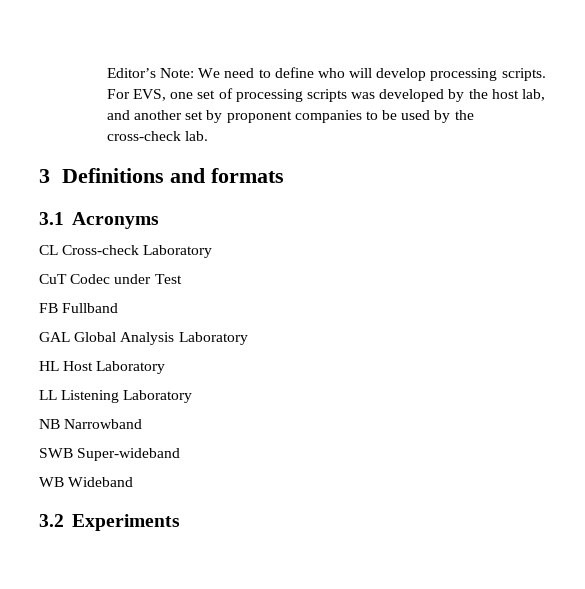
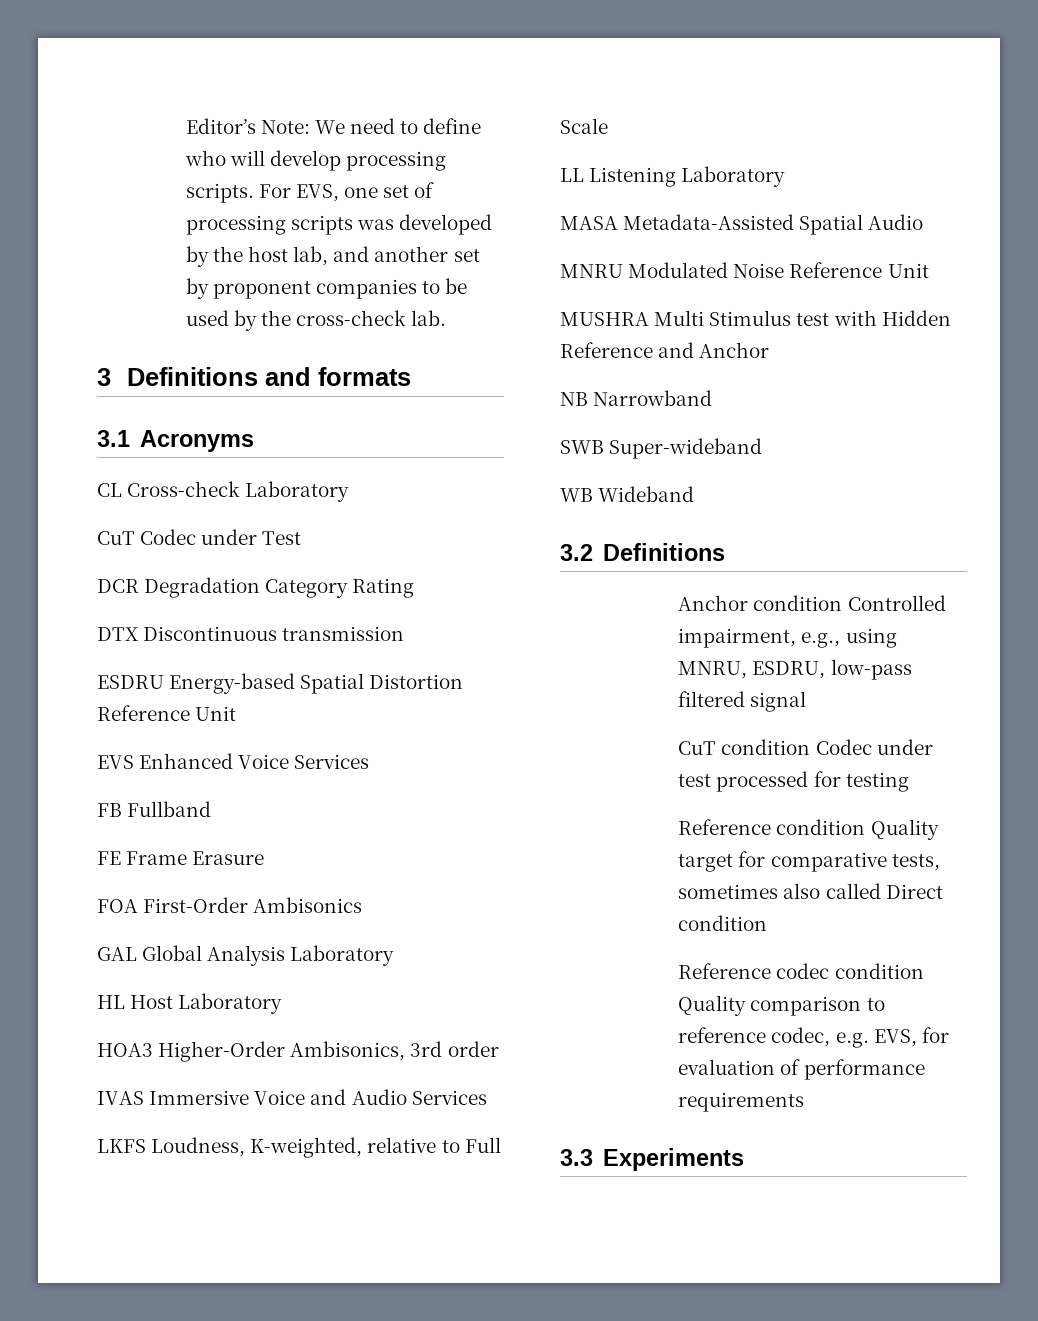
+ DCR Degradation Category Rating
+ DTX Discontinuous transmission
+ ESDRU Energy-based Spatial Distortion Reference Unit
+ EVS Enhanced Voice Services
  FB Fullband
+ FE Frame Erasure
+ FOA First-Order Ambisonics
+ HOA3 Higher-Order Ambisonics, 3rd order
+ IVAS Immersive Voice and Audio Services
+ LKFS Loudness, K-weighted, relative to Full Scale
  LL Listening Laboratory
+ MASA Metadata-Assisted Spatial Audio
+ MNRU Modulated Noise Reference Unit
+ MUSHRA Multi Stimulus test with Hidden Reference and Anchor
- 3.2 Experiments
+ 3.2 Definitions
+ Anchor condition Controlled impairment, e.g., using MNRU, ESDRU, low-pass filtered signal
+ CuT condition Codec under test processed for testing
+ Reference condition Quality target for comparative tests, sometimes also called Direct condition
+ Reference codec condition Quality comparison to reference codec, e.g. EVS, for evaluation of performance requirements
+ 3.3 Experiments

